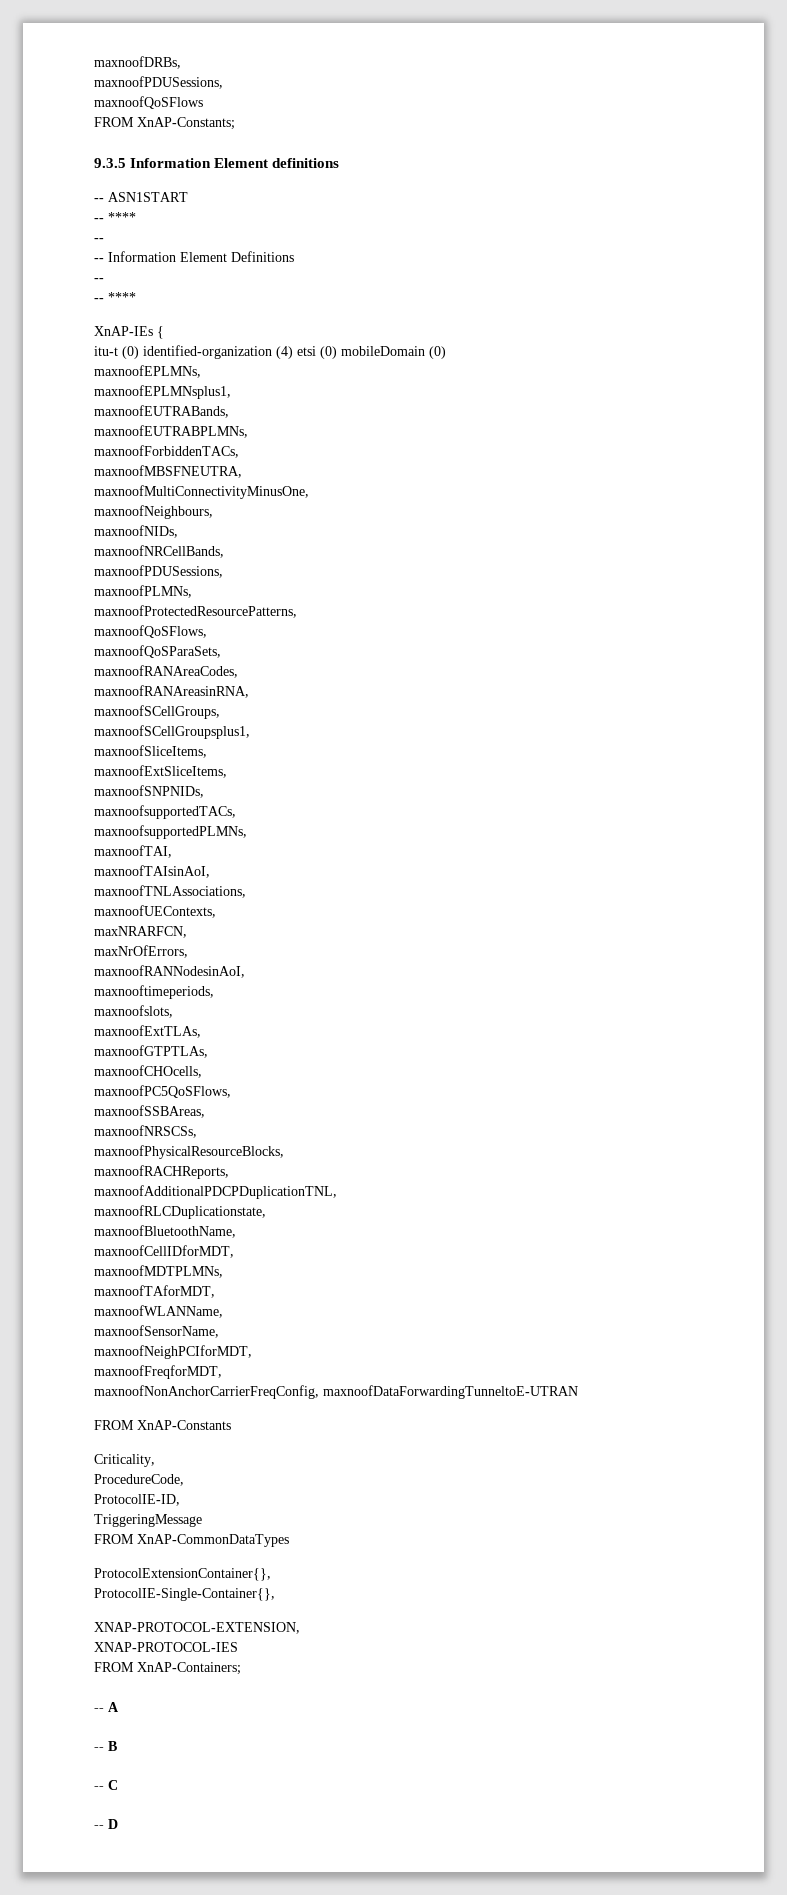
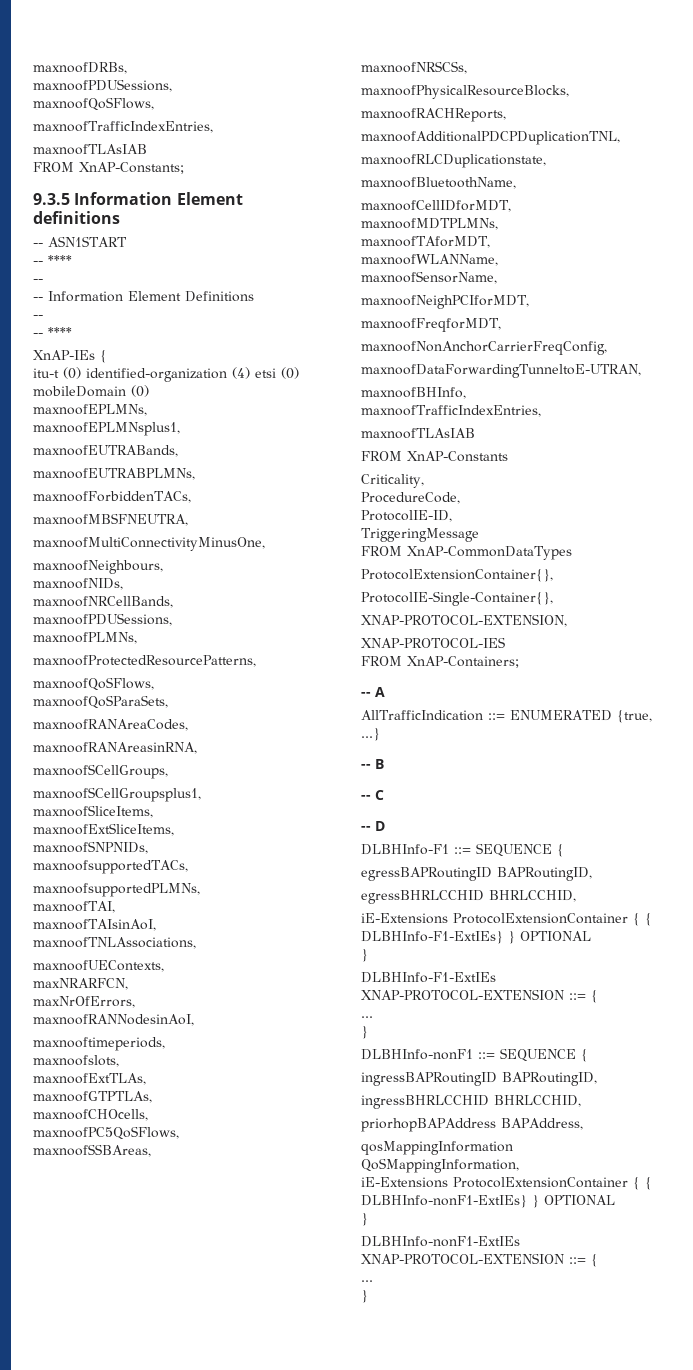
  maxnoofDRBs,
  maxnoofPDUSessions,
- maxnoofQoSFlows
+ maxnoofQoSFlows,
+ maxnoofTrafficIndexEntries,
+ maxnoofTLAsIAB
- maxnoofNonAnchorCarrierFreqConfig, maxnoofDataForwardingTunneltoE-UTRAN
+ maxnoofNonAnchorCarrierFreqConfig,
+ maxnoofDataForwardingTunneltoE-UTRAN,
+ maxnoofBHInfo,
+ maxnoofTrafficIndexEntries,
+ maxnoofTLAsIAB
+ AllTrafficIndication ::= ENUMERATED {true, ...}
+ DLBHInfo-F1 ::= SEQUENCE {
+ egressBAPRoutingID BAPRoutingID,
+ egressBHRLCCHID BHRLCCHID,
+ iE-Extensions ProtocolExtensionContainer { { DLBHInfo-F1-ExtIEs} } OPTIONAL
+ }
+ DLBHInfo-F1-ExtIEs XNAP-PROTOCOL-EXTENSION ::= {
+ ...
+ }
+ DLBHInfo-nonF1 ::= SEQUENCE {
+ ingressBAPRoutingID BAPRoutingID,
+ ingressBHRLCCHID BHRLCCHID,
+ priorhopBAPAddress BAPAddress,
+ qosMappingInformation QoSMappingInformation,
+ iE-Extensions ProtocolExtensionContainer { { DLBHInfo-nonF1-ExtIEs} } OPTIONAL
+ }
+ DLBHInfo-nonF1-ExtIEs XNAP-PROTOCOL-EXTENSION ::= {
+ ...
+ }

